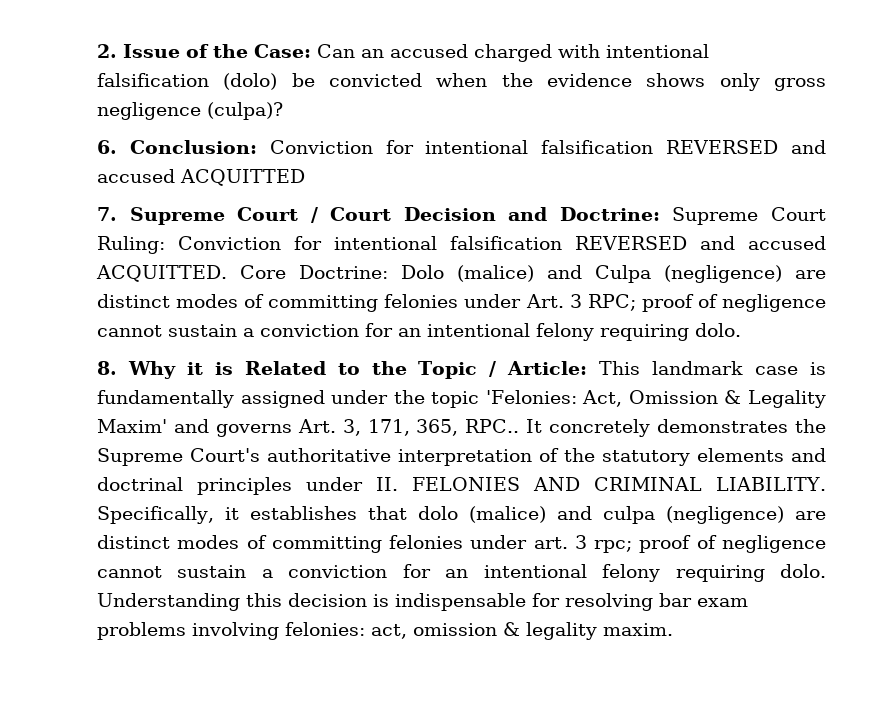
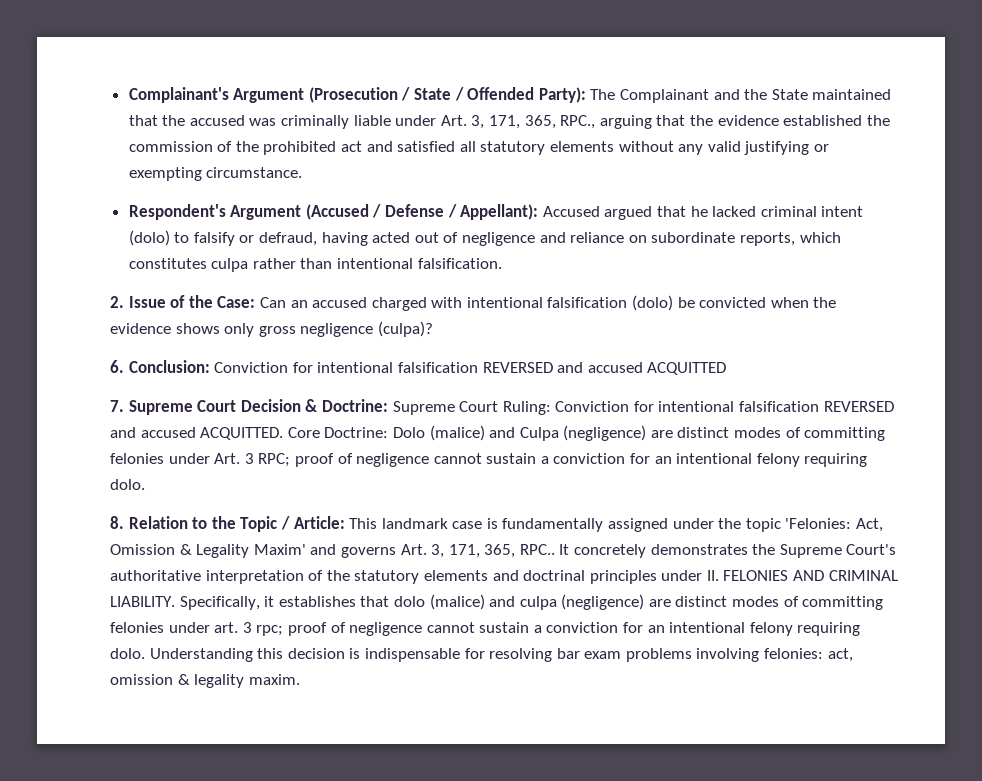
+ Complainant's Argument (Prosecution / State / Offended Party): The Complainant and the State maintained that the accused was criminally liable under Art. 3, 171, 365, RPC., arguing that the evidence established the commission of the prohibited act and satisfied all statutory elements without any valid justifying or exempting circumstance.
+ Respondent's Argument (Accused / Defense / Appellant): Accused argued that he lacked criminal intent (dolo) to falsify or defraud, having acted out of negligence and reliance on subordinate reports, which constitutes culpa rather than intentional falsification.
- 7. Supreme Court / Court Decision and Doctrine: Supreme Court Ruling: Conviction for intentional falsification REVERSED and accused ACQUITTED.
+ 7. Supreme Court Decision & Doctrine: Supreme Court Ruling: Conviction for intentional falsification REVERSED and accused ACQUITTED.
- 8. Why it is Related to the Topic / Article: This landmark case is fundamentally assigned under the topic 'Felonies: Act, Omission & Legality Maxim' and governs Art. 3, 171, 365, RPC..
+ 8. Relation to the Topic / Article: This landmark case is fundamentally assigned under the topic 'Felonies: Act, Omission & Legality Maxim' and governs Art. 3, 171, 365, RPC..

